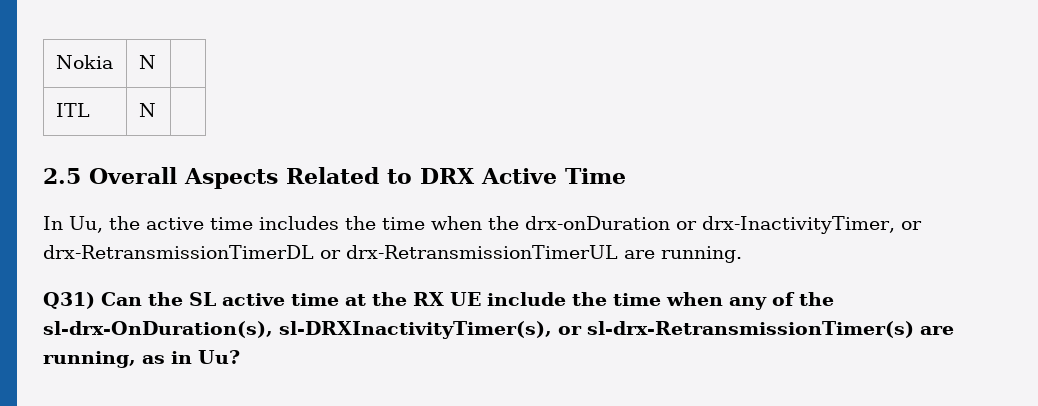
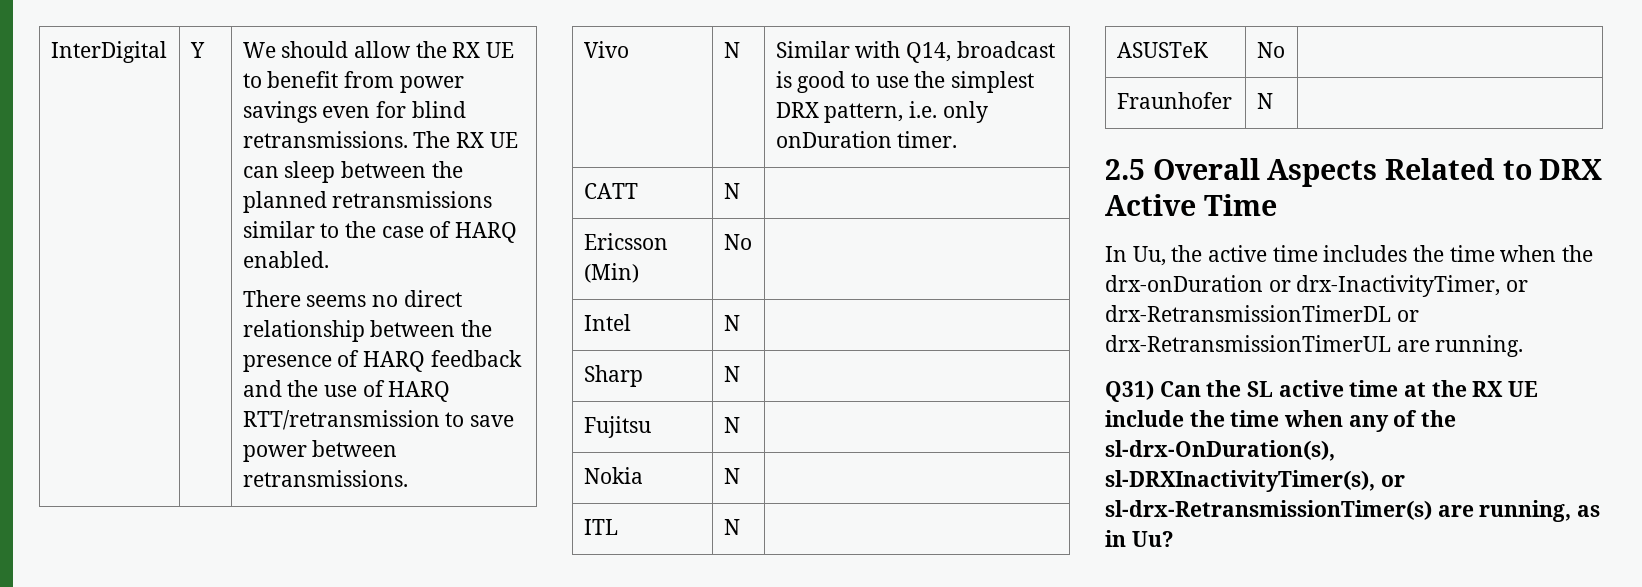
+ InterDigital | Y | We should allow the RX UE to benefit from power savings even for blind retransmissions. The RX UE can sleep between the planned retransmissions similar to the case of HARQ enabled.
+ There seems no direct relationship between the presence of HARQ feedback and the use of HARQ RTT/retransmission to save power between retransmissions.
+ Vivo | N | Similar with Q14, broadcast is good to use the simplest DRX pattern, i.e. only onDuration timer.
+ CATT | N |
+ Ericsson (Min) | No |
+ Intel | N |
+ Sharp | N |
+ Fujitsu | N |
+ ASUSTeK | No |
+ Fraunhofer | N |

